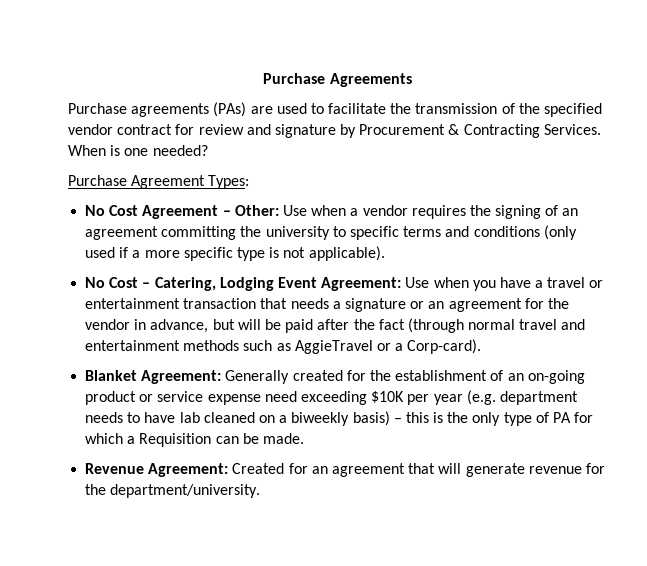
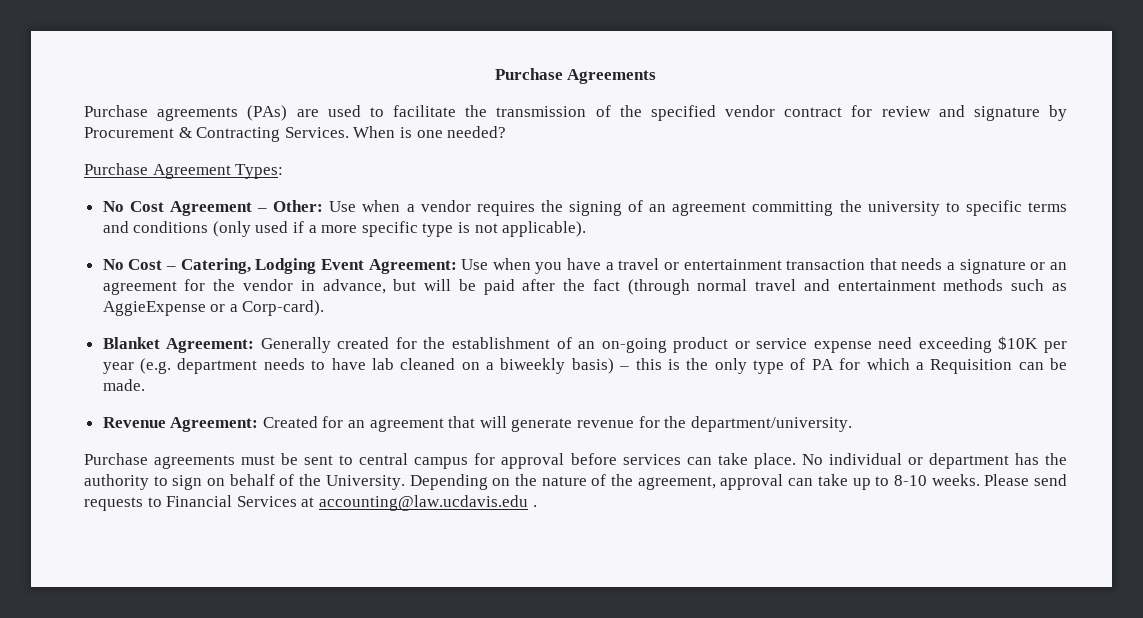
- No Cost – Catering, Lodging Event Agreement: Use when you have a travel or entertainment transaction that needs a signature or an agreement for the vendor in advance, but will be paid after the fact (through normal travel and entertainment methods such as AggieTravel or a Corp-card).
+ No Cost – Catering, Lodging Event Agreement: Use when you have a travel or entertainment transaction that needs a signature or an agreement for the vendor in advance, but will be paid after the fact (through normal travel and entertainment methods such as AggieExpense or a Corp-card).
+ Purchase agreements must be sent to central campus for approval before services can take place. No individual or department has the authority to sign on behalf of the University. Depending on the nature of the agreement, approval can take up to 8-10 weeks. Please send requests to Financial Services at accounting@law.ucdavis.edu .

